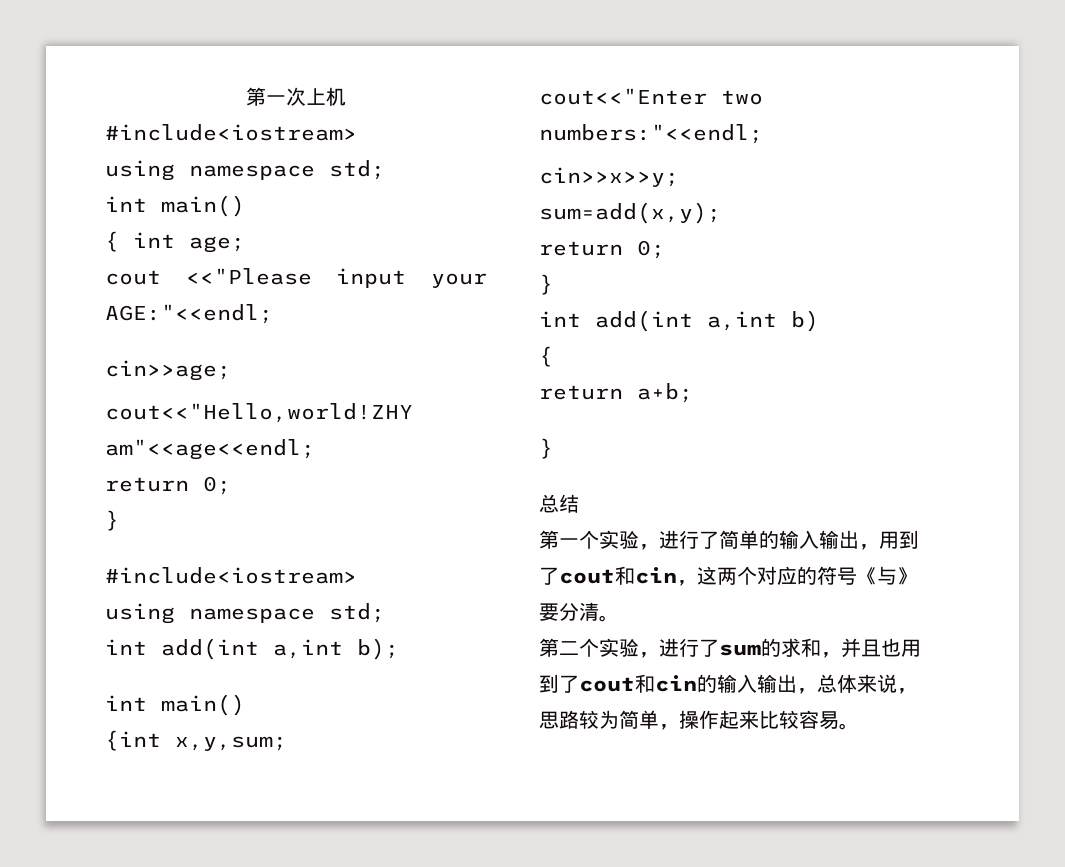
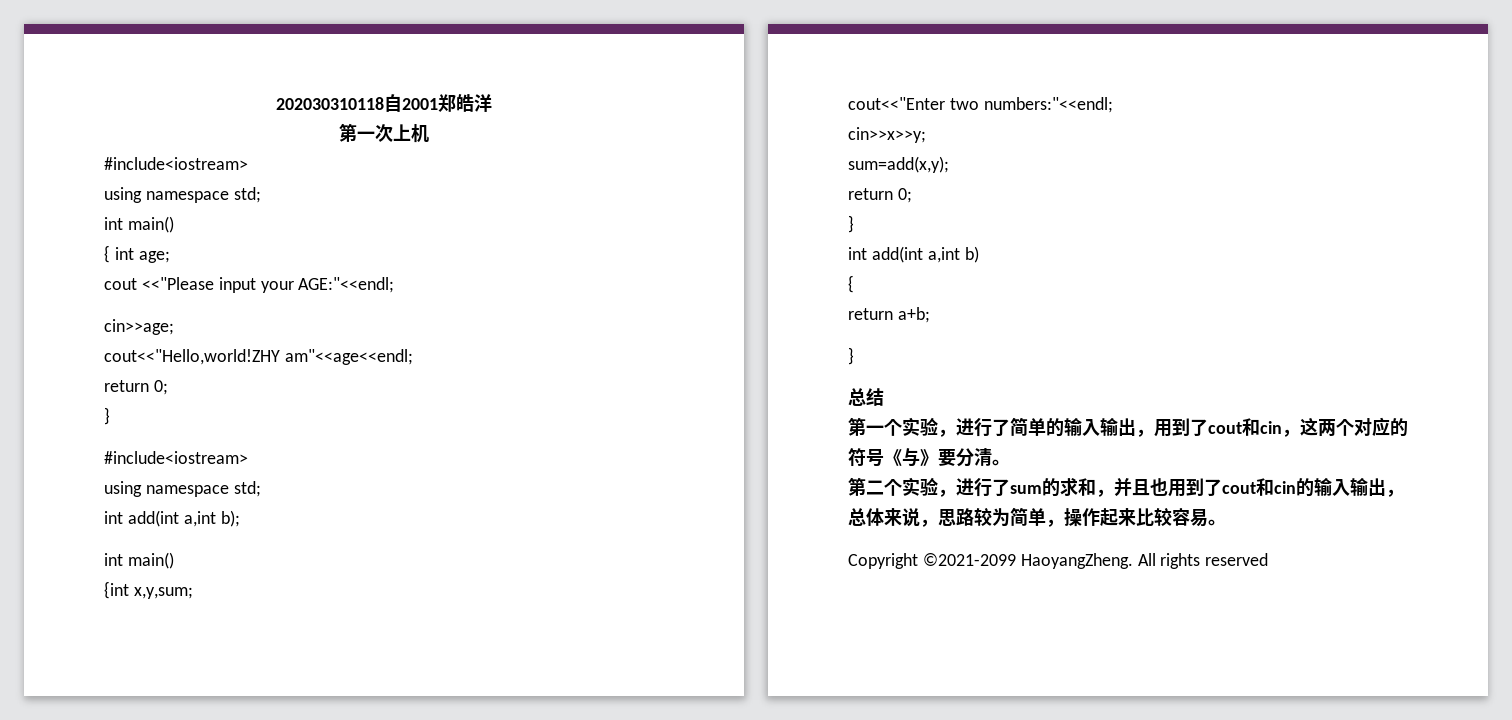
+ 202030310118自2001郑皓洋
+ Copyright ©2021-2099 HaoyangZheng. All rights reserved

